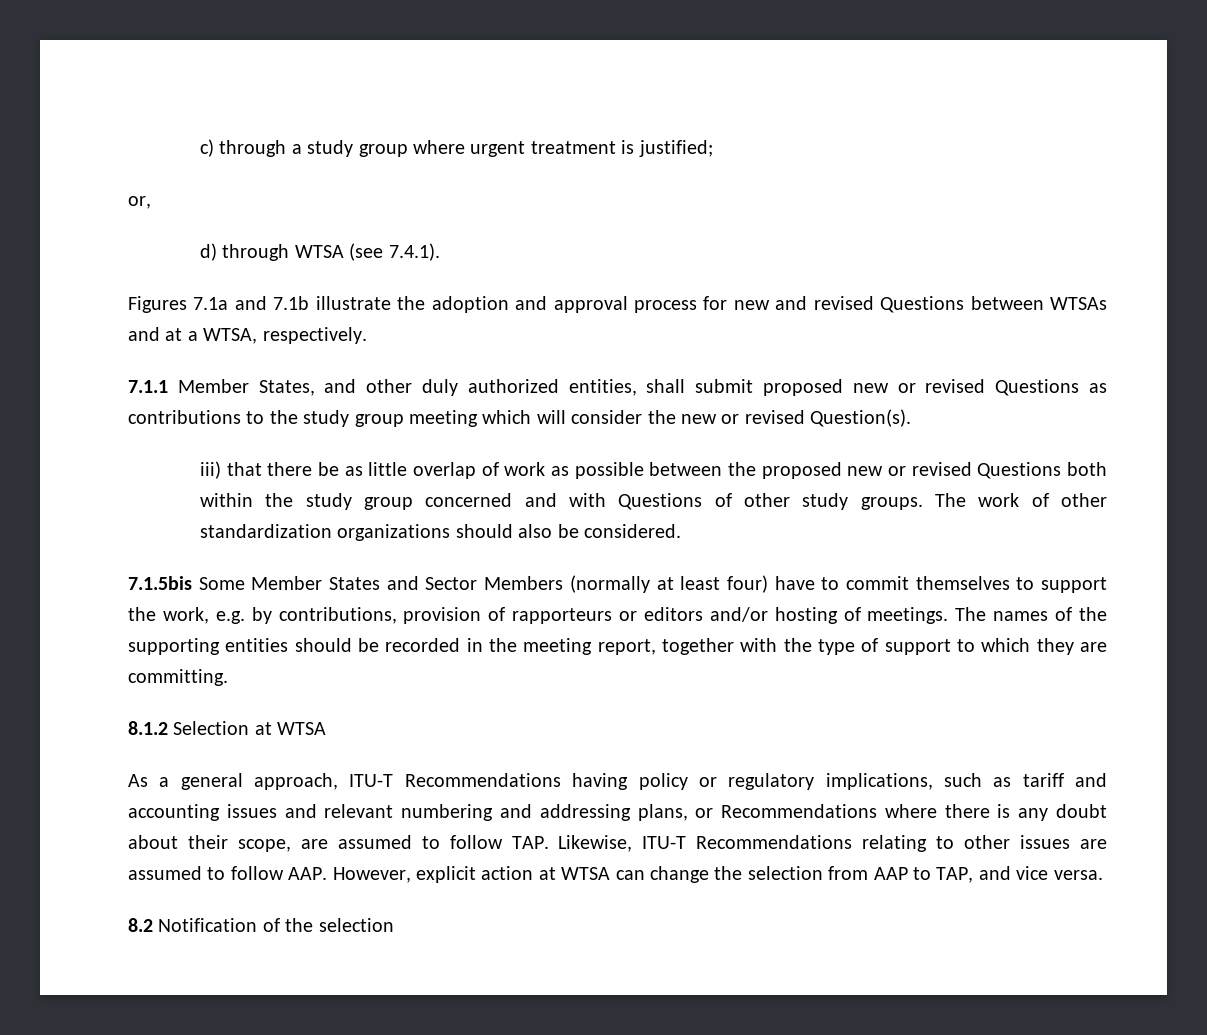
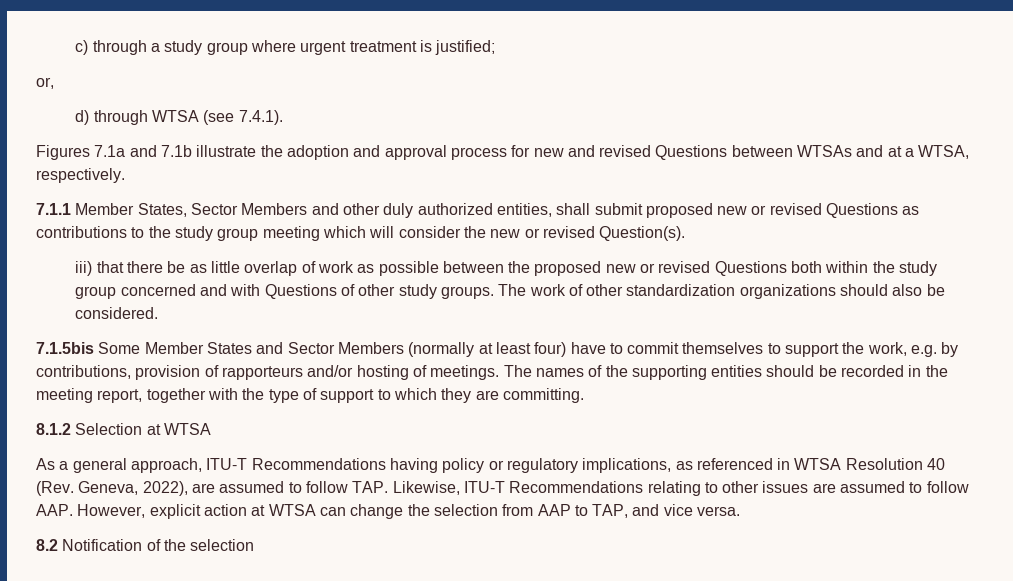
- 7.1.1 Member States, and other duly authorized entities, shall submit proposed new or revised Questions as contributions to the study group meeting which will consider the new or revised Question(s).
+ 7.1.1 Member States, Sector Members and other duly authorized entities, shall submit proposed new or revised Questions as contributions to the study group meeting which will consider the new or revised Question(s).
- 7.1.5bis Some Member States and Sector Members (normally at least four) have to commit themselves to support the work, e.g. by contributions, provision of rapporteurs or editors and/or hosting of meetings.
+ 7.1.5bis Some Member States and Sector Members (normally at least four) have to commit themselves to support the work, e.g. by contributions, provision of rapporteurs and/or hosting of meetings.
- As a general approach, ITU-T Recommendations having policy or regulatory implications, such as tariff and accounting issues and relevant numbering and addressing plans, or Recommendations where there is any doubt about their scope, are assumed to follow TAP. Likewise, ITU-T Recommendations relating to other issues are assumed to follow AAP. However, explicit action at WTSA can change the selection from AAP to TAP, and vice versa.
+ As a general approach, ITU-T Recommendations having policy or regulatory implications, as referenced in WTSA Resolution 40 (Rev. Geneva, 2022), are assumed to follow TAP. Likewise, ITU-T Recommendations relating to other issues are assumed to follow AAP. However, explicit action at WTSA can change the selection from AAP to TAP, and vice versa.

